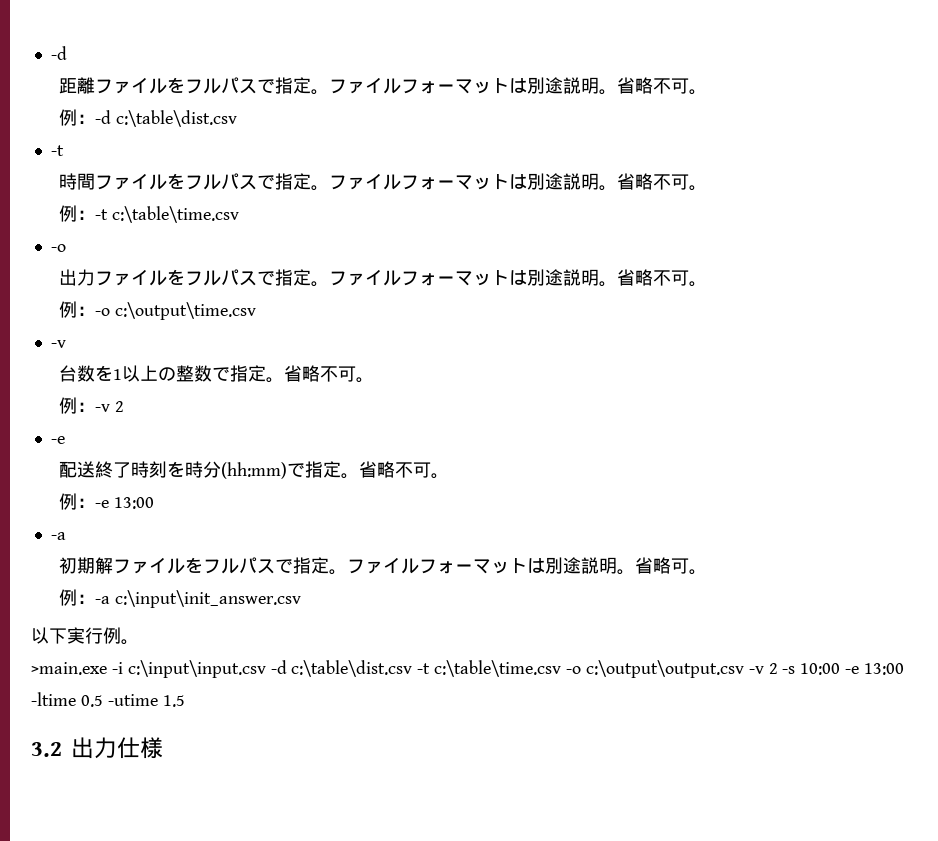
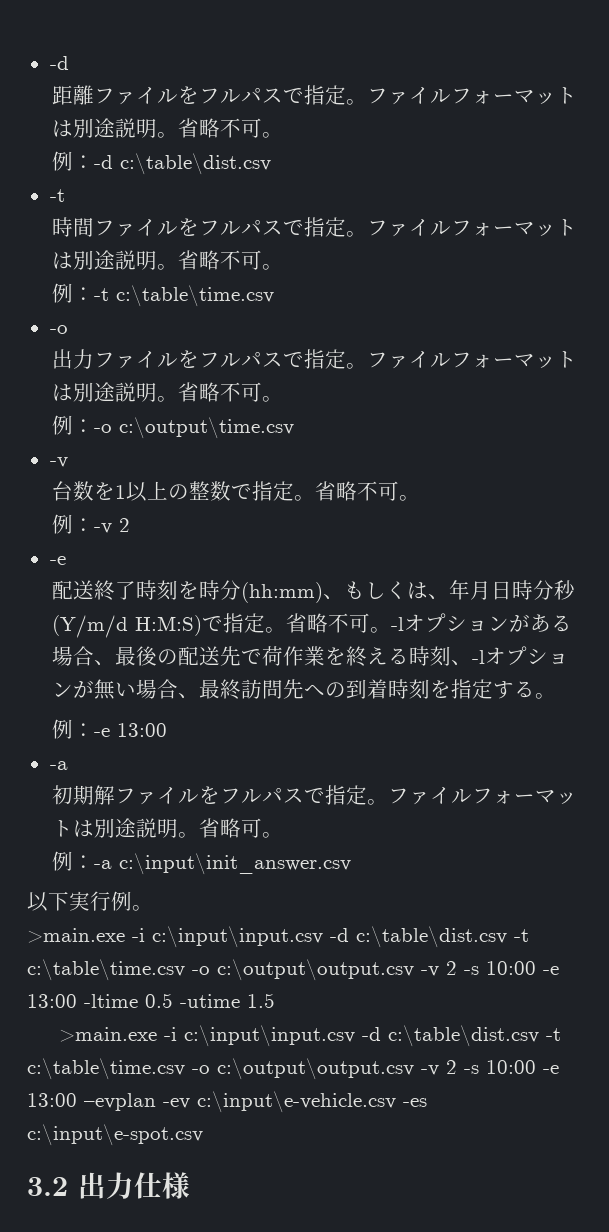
- 配送終了時刻を時分(hh:mm)で指定。省略不可。
+ 配送終了時刻を時分(hh:mm)、もしくは、年月日時分秒(Y/m/d H:M:S)で指定。省略不可。-lオプションがある場合、最後の配送先で荷作業を終える時刻、-lオプションが無い場合、最終訪問先への到着時刻を指定する。
+ >main.exe -i c:\input\input.csv -d c:\table\dist.csv -t c:\table\time.csv -o c:\output\output.csv -v 2 -s 10:00 -e 13:00 –evplan -ev c:\input\e-vehicle.csv -es c:\input\e-spot.csv

